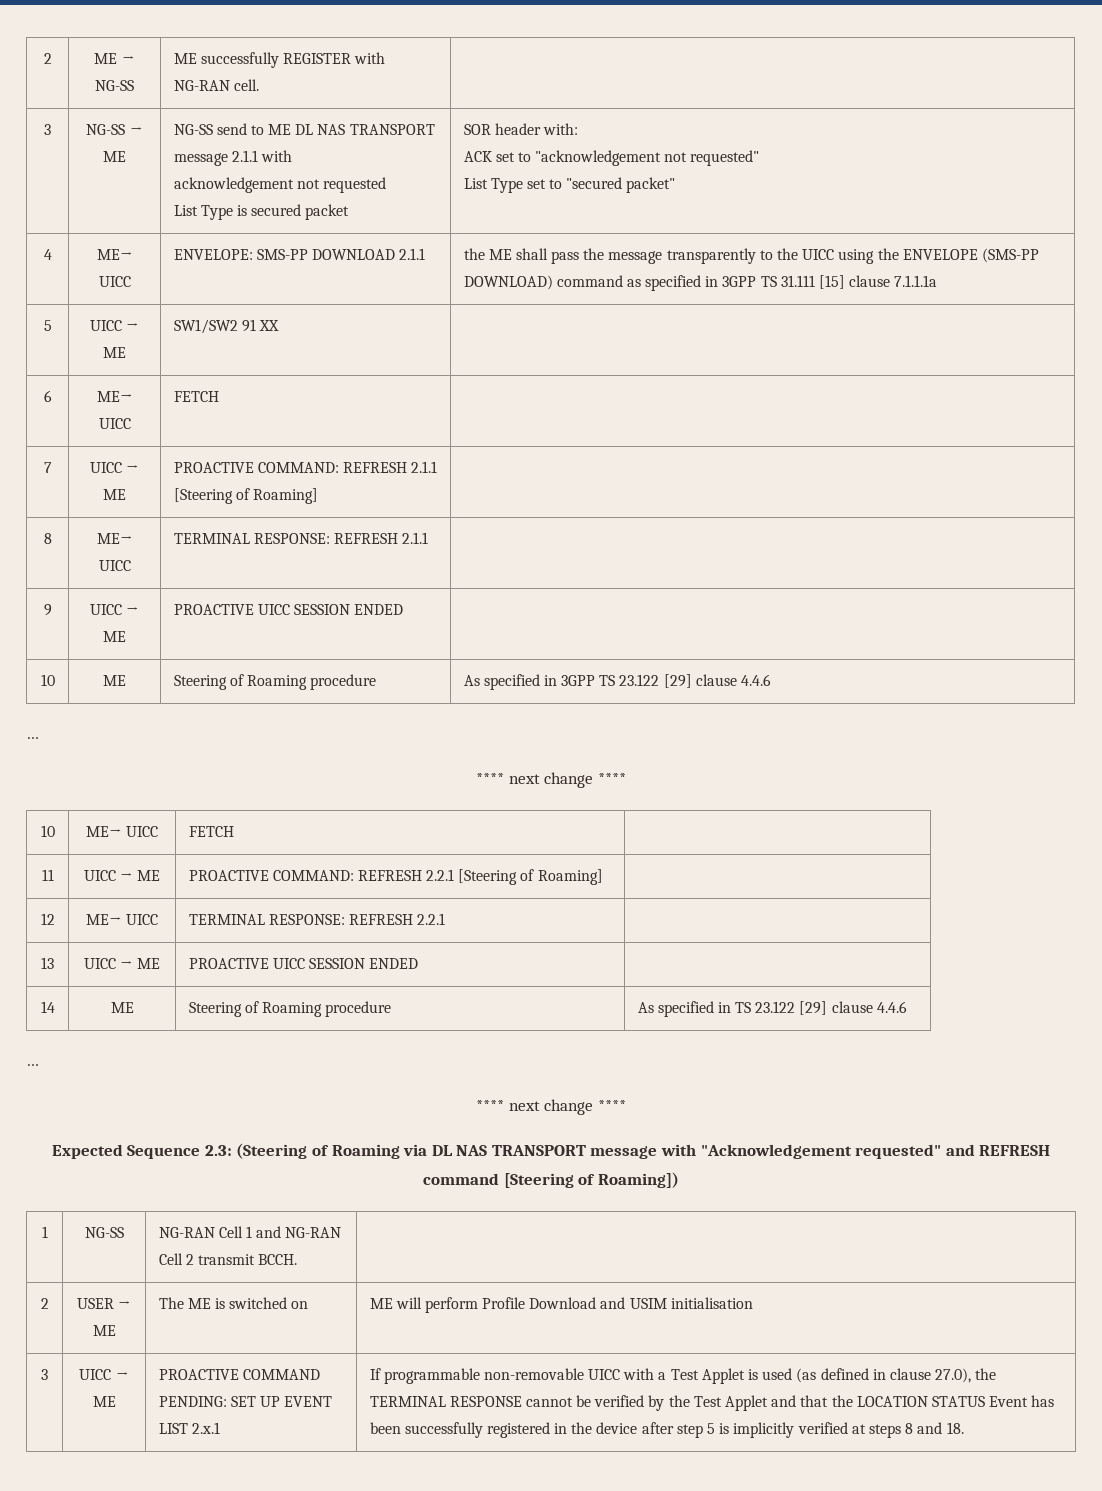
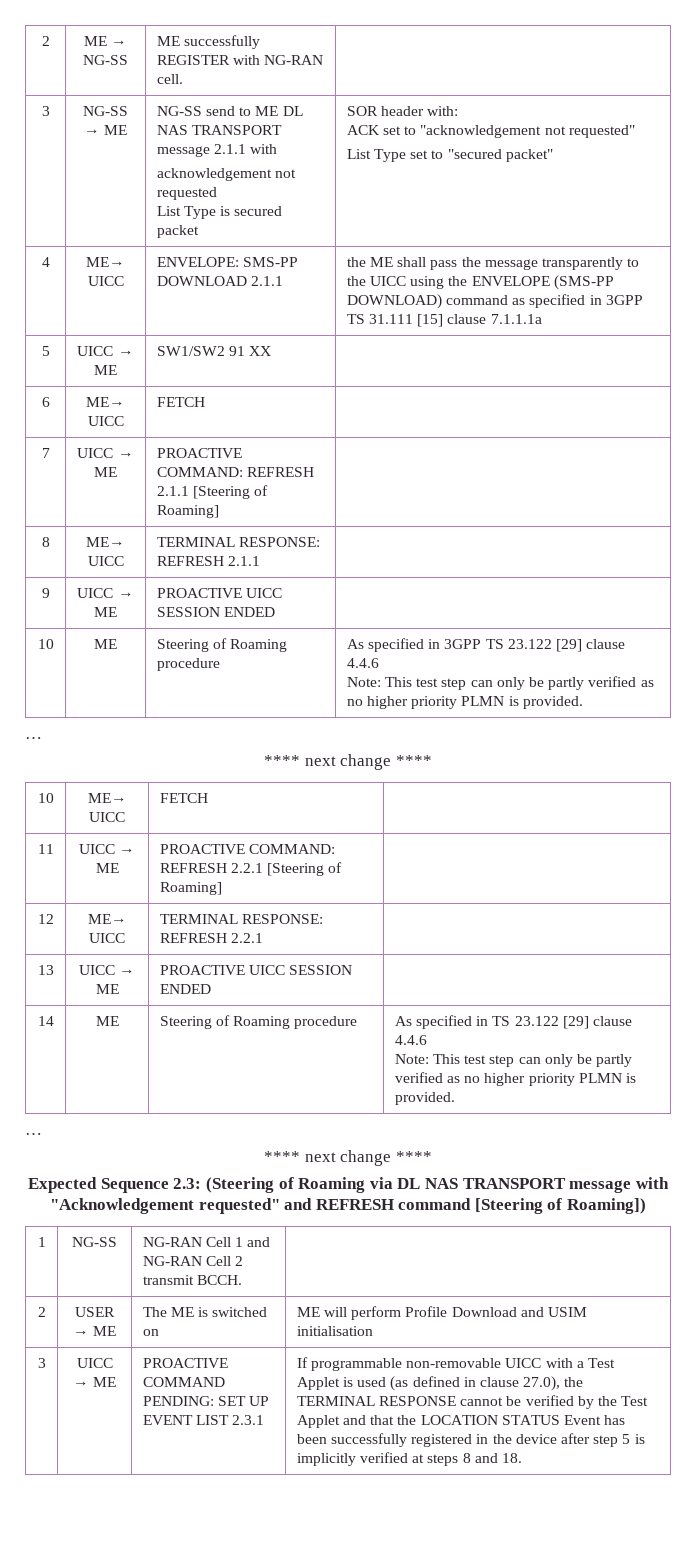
  10 | ME | Steering of Roaming procedure | As specified in 3GPP TS 23.122 [29] clause 4.4.6
+ Note: This test step can only be partly verified as no higher priority PLMN is provided.
  14 | ME | Steering of Roaming procedure | As specified in TS 23.122 [29] clause 4.4.6
+ Note: This test step can only be partly verified as no higher priority PLMN is provided.
- PROACTIVE COMMAND PENDING: SET UP EVENT LIST 2.x.1
+ PROACTIVE COMMAND PENDING: SET UP EVENT LIST 2.3.1

